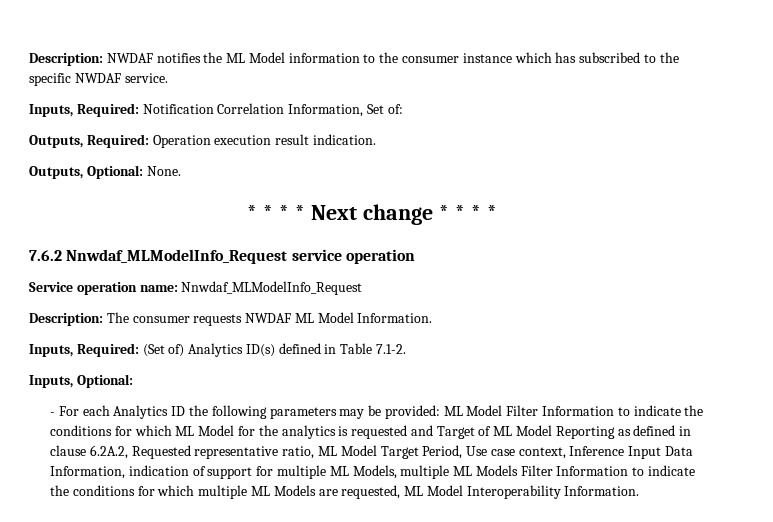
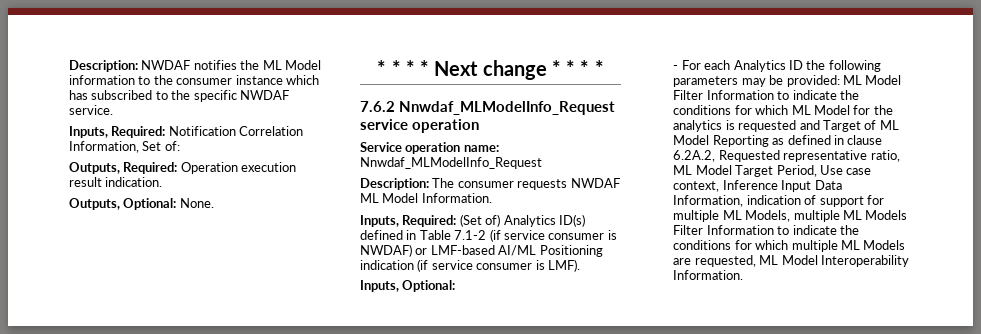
- Inputs, Required: (Set of) Analytics ID(s) defined in Table 7.1-2.
+ Inputs, Required: (Set of) Analytics ID(s) defined in Table 7.1-2 (if service consumer is NWDAF) or LMF-based AI/ML Positioning indication (if service consumer is LMF).

